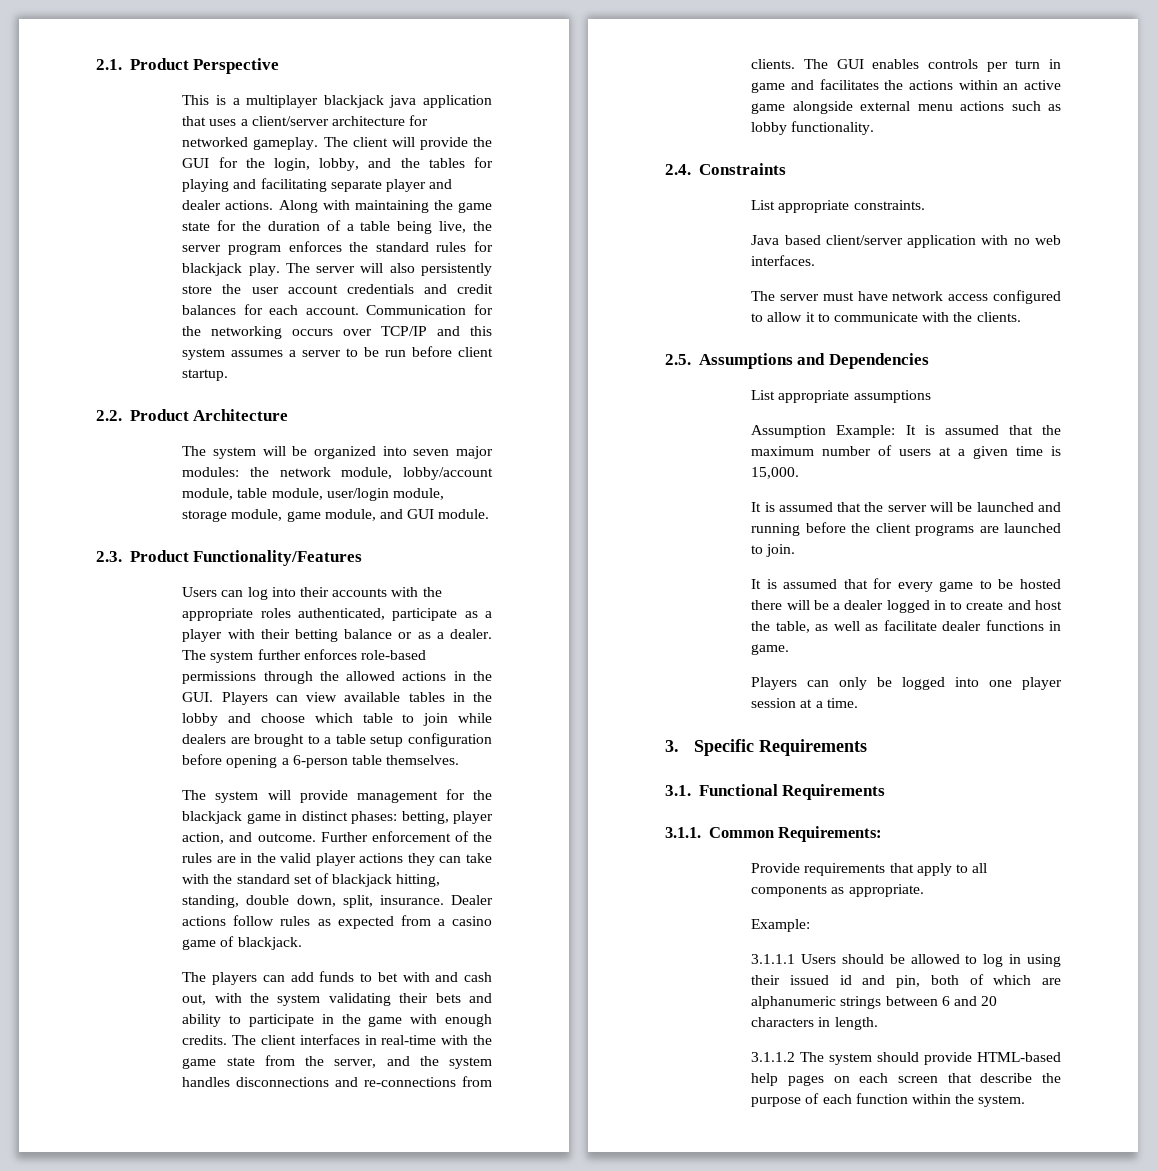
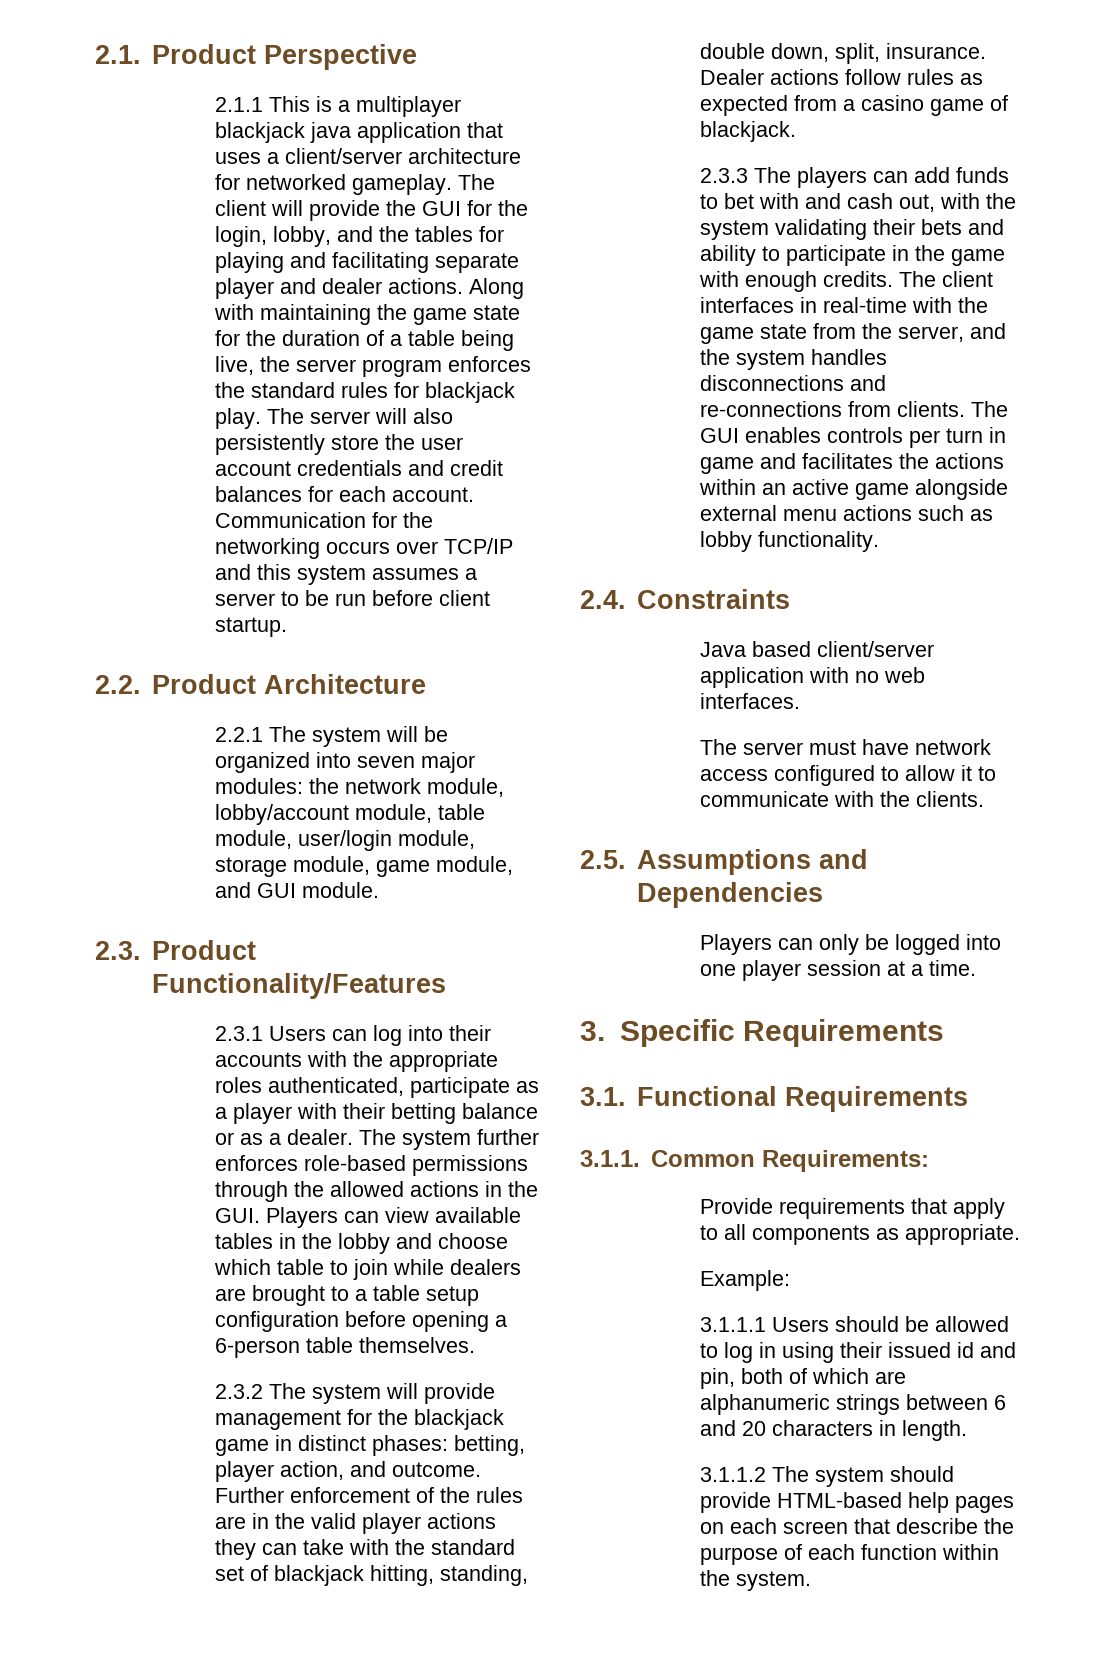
- This is a multiplayer blackjack java application that uses a client/server architecture for networked gameplay.
+ 2.1.1 This is a multiplayer blackjack java application that uses a client/server architecture for networked gameplay.
- The system will be organized into seven major modules: the network module, lobby/account module, table module, user/login module, storage module, game module, and GUI module.
+ 2.2.1 The system will be organized into seven major modules: the network module, lobby/account module, table module, user/login module, storage module, game module, and GUI module.
- Users can log into their accounts with the appropriate roles authenticated, participate as a player with their betting balance or as a dealer.
+ 2.3.1 Users can log into their accounts with the appropriate roles authenticated, participate as a player with their betting balance or as a dealer.
- The system will provide management for the blackjack game in distinct phases: betting, player action, and outcome.
+ 2.3.2 The system will provide management for the blackjack game in distinct phases: betting, player action, and outcome.
- The players can add funds to bet with and cash out, with the system validating their bets and ability to participate in the game with enough credits.
+ 2.3.3 The players can add funds to bet with and cash out, with the system validating their bets and ability to participate in the game with enough credits.
- List appropriate constraints.
- List appropriate assumptions
- Assumption Example: It is assumed that the maximum number of users at a given time is 15,000.
- It is assumed that the server will be launched and running before the client programs are launched to join.
- It is assumed that for every game to be hosted there will be a dealer logged in to create and host the table, as well as facilitate dealer functions in game.

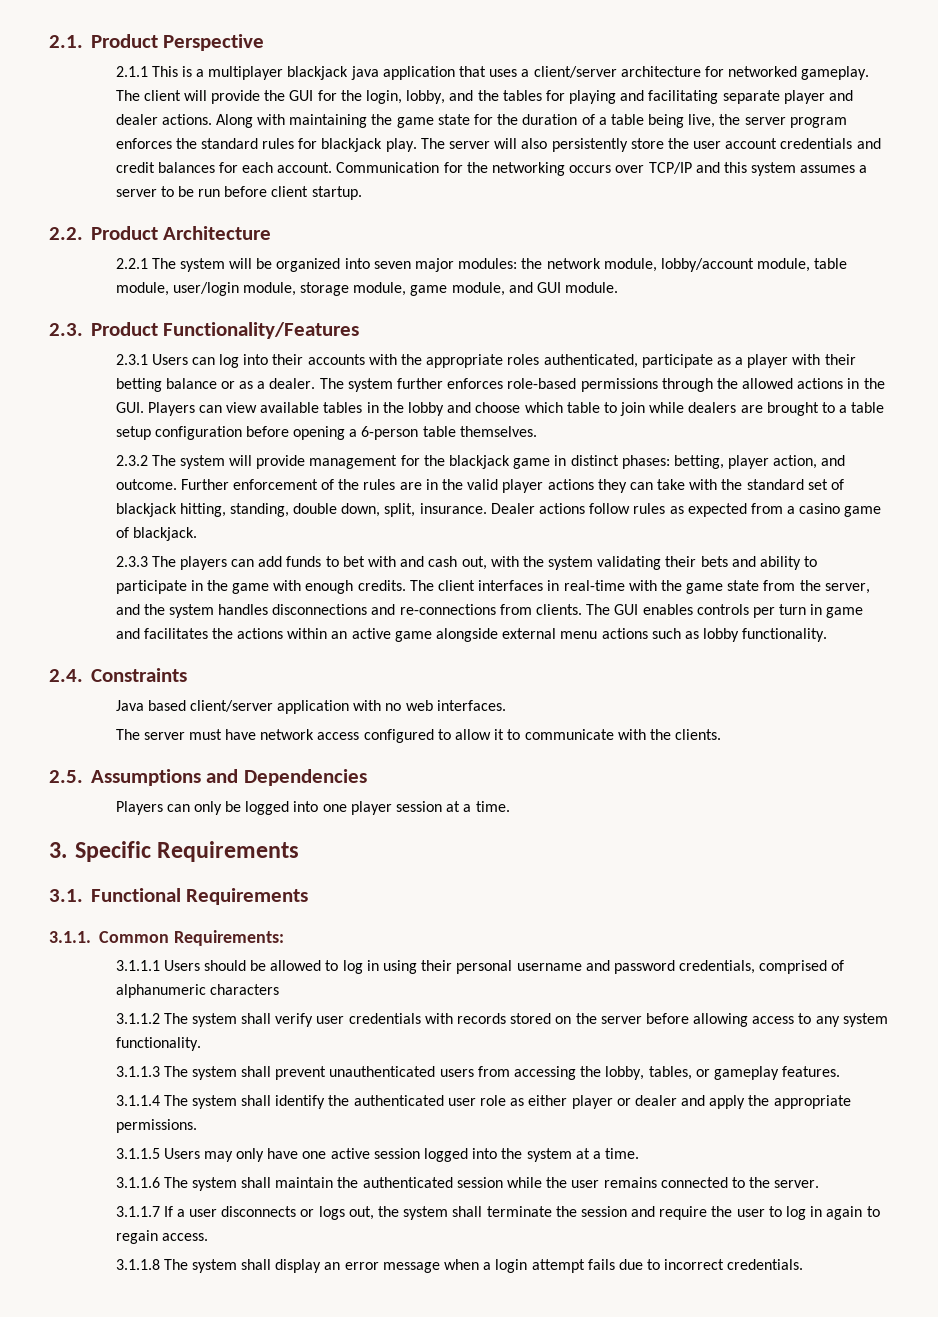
- Provide requirements that apply to all components as appropriate.
- Example:
- 3.1.1.1 Users should be allowed to log in using their issued id and pin, both of which are alphanumeric strings between 6 and 20 characters in length.
+ 3.1.1.1 Users should be allowed to log in using their personal username and password credentials, comprised of alphanumeric characters
- 3.1.1.2 The system should provide HTML-based help pages on each screen that describe the purpose of each function within the system.
+ 3.1.1.2 The system shall verify user credentials with records stored on the server before allowing access to any system functionality.
+ 3.1.1.3 The system shall prevent unauthenticated users from accessing the lobby, tables, or gameplay features.
+ 3.1.1.4 The system shall identify the authenticated user role as either player or dealer and apply the appropriate permissions.
+ 3.1.1.5 Users may only have one active session logged into the system at a time.
+ 3.1.1.6 The system shall maintain the authenticated session while the user remains connected to the server.
+ 3.1.1.7 If a user disconnects or logs out, the system shall terminate the session and require the user to log in again to regain access.
+ 3.1.1.8 The system shall display an error message when a login attempt fails due to incorrect credentials.

